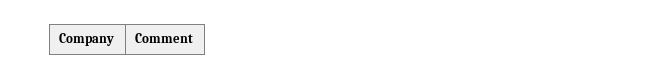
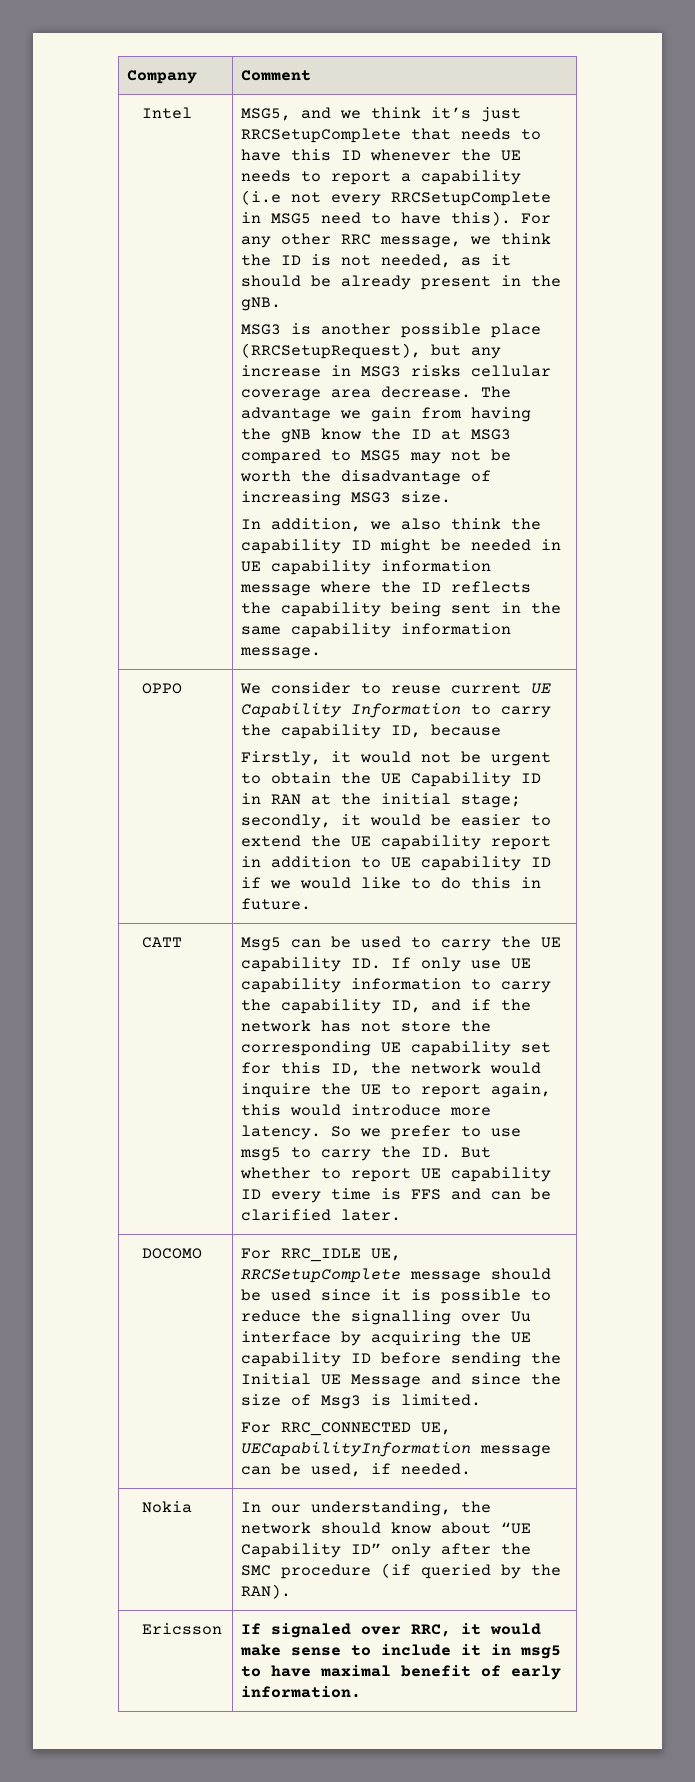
+ Intel | MSG5, and we think it’s just RRCSetupComplete that needs to have this ID whenever the UE needs to report a capability (i.e not every RRCSetupComplete in MSG5 need to have this). For any other RRC message, we think the ID is not needed, as it should be already present in the gNB.
+ MSG3 is another possible place (RRCSetupRequest), but any increase in MSG3 risks cellular coverage area decrease. The advantage we gain from having the gNB know the ID at MSG3 compared to MSG5 may not be worth the disadvantage of increasing MSG3 size.
+ In addition, we also think the capability ID might be needed in UE capability information message where the ID reflects the capability being sent in the same capability information message.
+ OPPO | We consider to reuse current UE Capability Information to carry the capability ID, because
+ Firstly, it would not be urgent to obtain the UE Capability ID in RAN at the initial stage; secondly, it would be easier to extend the UE capability report in addition to UE capability ID if we would like to do this in future.
+ CATT | Msg5 can be used to carry the UE capability ID. If only use UE capability information to carry the capability ID, and if the network has not store the corresponding UE capability set for this ID, the network would inquire the UE to report again, this would introduce more latency. So we prefer to use msg5 to carry the ID. But whether to report UE capability ID every time is FFS and can be clarified later.
+ DOCOMO | For RRC_IDLE UE, RRCSetupComplete message should be used since it is possible to reduce the signalling over Uu interface by acquiring the UE capability ID before sending the Initial UE Message and since the size of Msg3 is limited.
+ For RRC_CONNECTED UE, UECapabilityInformation message can be used, if needed.
+ Nokia | In our understanding, the network should know about “UE Capability ID” only after the SMC procedure (if queried by the RAN).
+ Ericsson | If signaled over RRC, it would make sense to include it in msg5 to have maximal benefit of early information.

